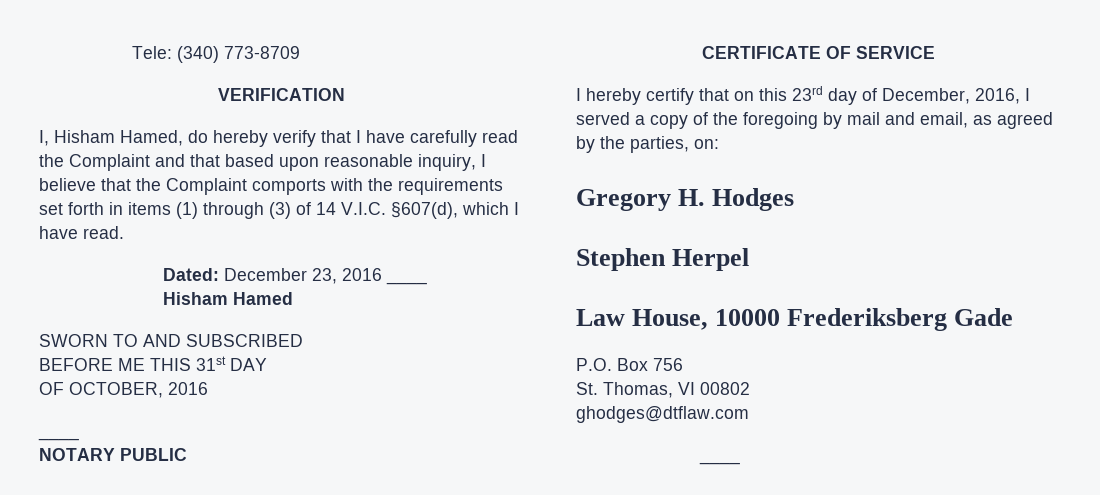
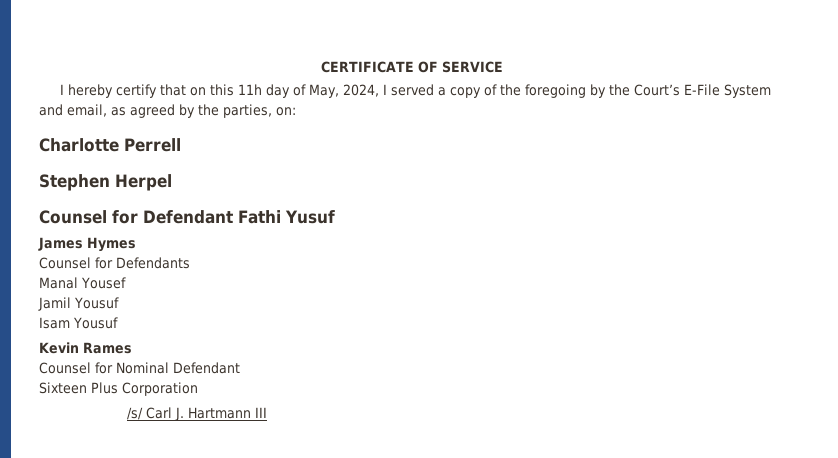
- Tele: (340) 773-8709
- VERIFICATION
- I, Hisham Hamed, do hereby verify that I have carefully read the Complaint and that based upon reasonable inquiry, I believe that the Complaint comports with the requirements set forth in items (1) through (3) of 14 V.I.C. §607(d), which I have read.
- Dated: December 23, 2016 ____
- Hisham Hamed
- SWORN TO AND SUBSCRIBED
- BEFORE ME THIS 31st DAY
- OF OCTOBER, 2016
- ____
- NOTARY PUBLIC
- I hereby certify that on this 23rd day of December, 2016, I served a copy of the foregoing by mail and email, as agreed by the parties, on:
+ I hereby certify that on this 11h day of May, 2024, I served a copy of the foregoing by the Court’s E-File System and email, as agreed by the parties, on:
- Gregory H. Hodges
+ Charlotte Perrell
- Law House, 10000 Frederiksberg Gade
- P.O. Box 756
- St. Thomas, VI 00802
- ghodges@dtflaw.com
- ____
+ Counsel for Defendant Fathi Yusuf
+ James Hymes
+ Counsel for Defendants
+ Manal Yousef
+ Jamil Yousuf
+ Isam Yousuf
+ Kevin Rames
+ Counsel for Nominal Defendant
+ Sixteen Plus Corporation
+ /s/ Carl J. Hartmann III

